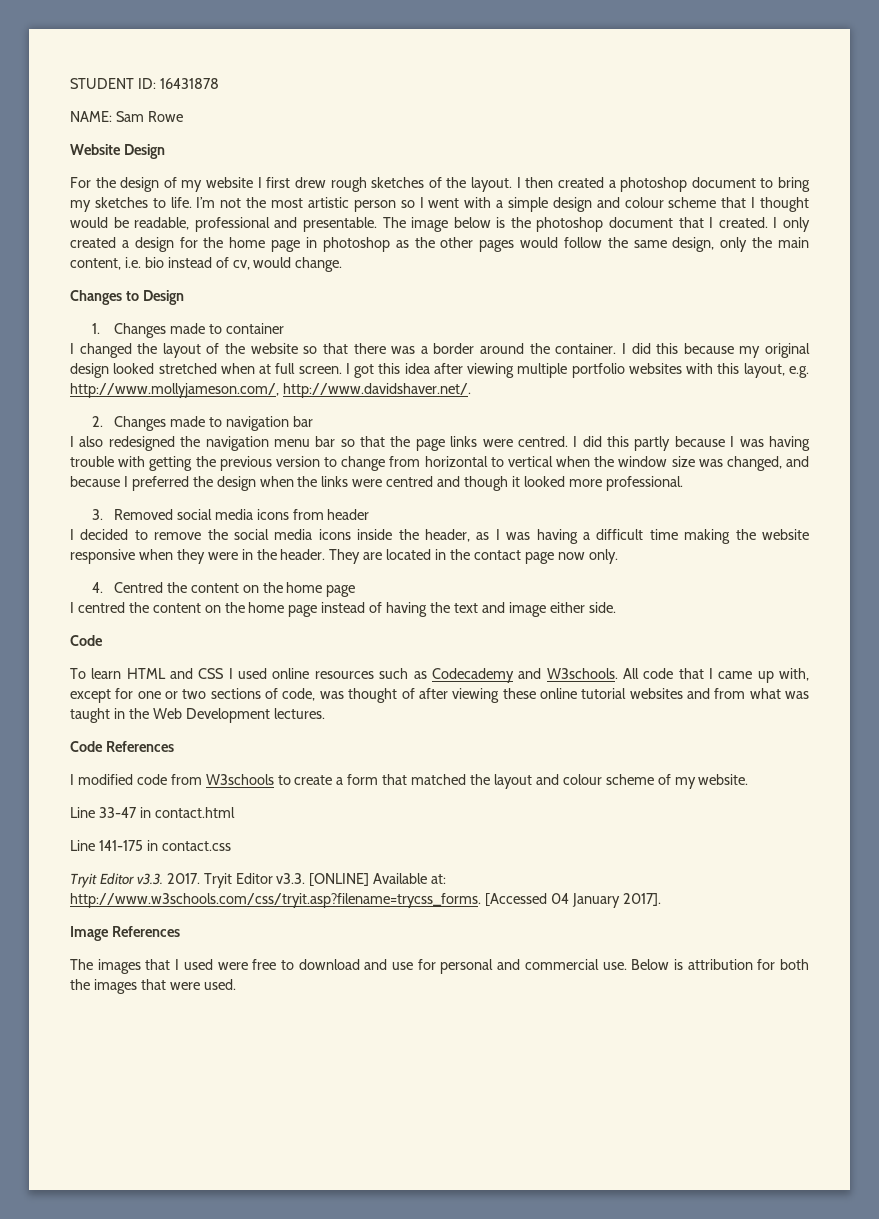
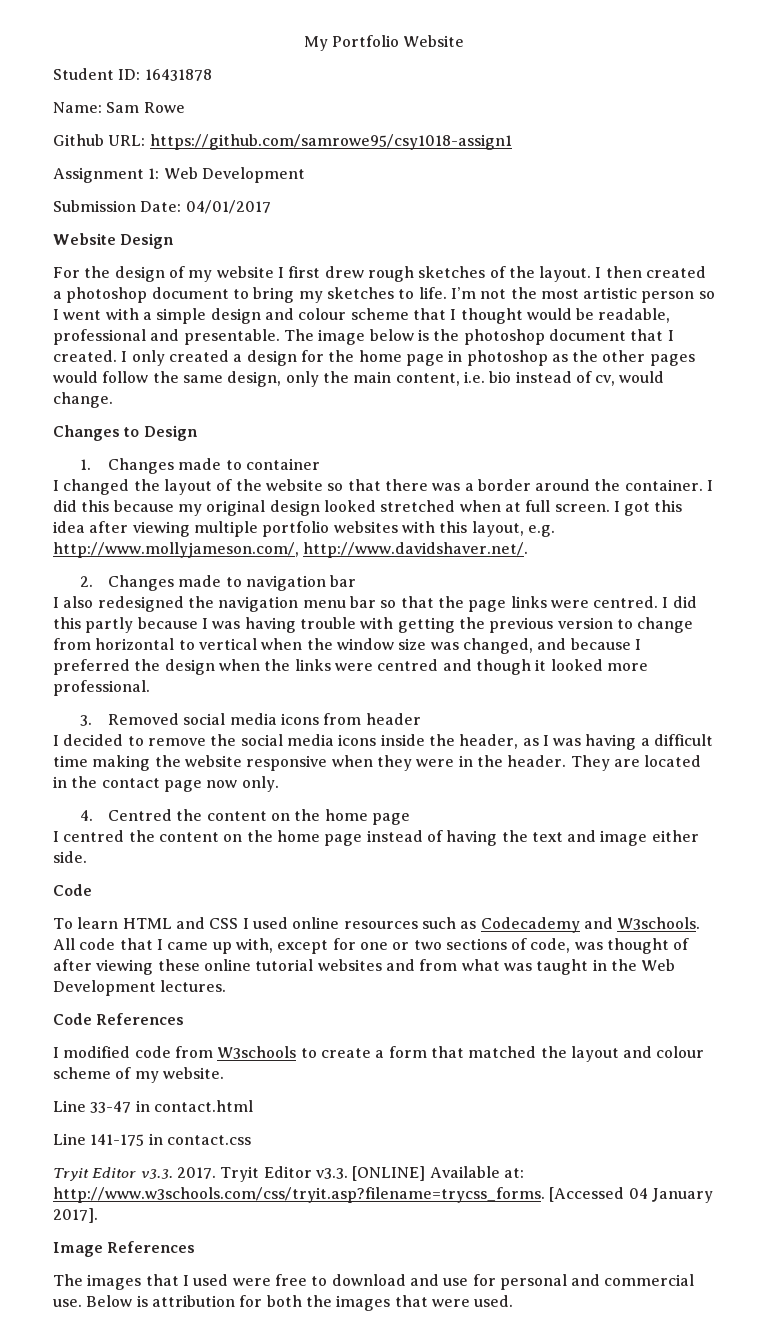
- STUDENT ID: 16431878
+ My Portfolio Website
+ Student ID: 16431878
- NAME: Sam Rowe
+ Name: Sam Rowe
+ Github URL: https://github.com/samrowe95/csy1018-assign1
+ Assignment 1: Web Development
+ Submission Date: 04/01/2017

